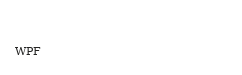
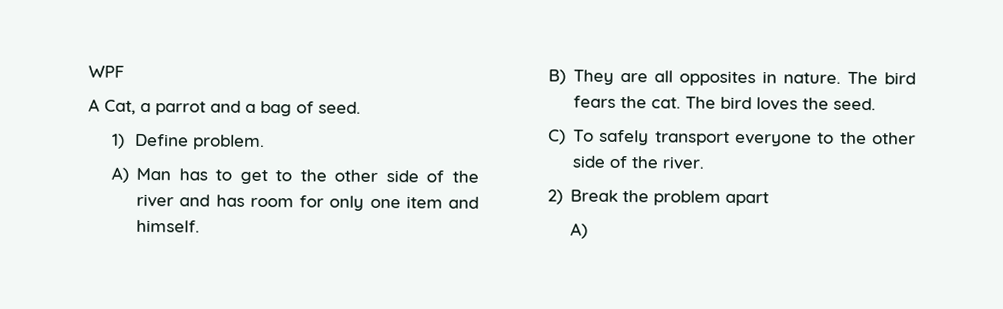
+ A Cat, a parrot and a bag of seed.
+ 1) Define problem.
+ A) Man has to get to the other side of the river and has room for only one item and himself.
+ B) They are all opposites in nature. The bird fears the cat. The bird loves the seed.
+ C) To safely transport everyone to the other side of the river.
+ 2) Break the problem apart
+ A)

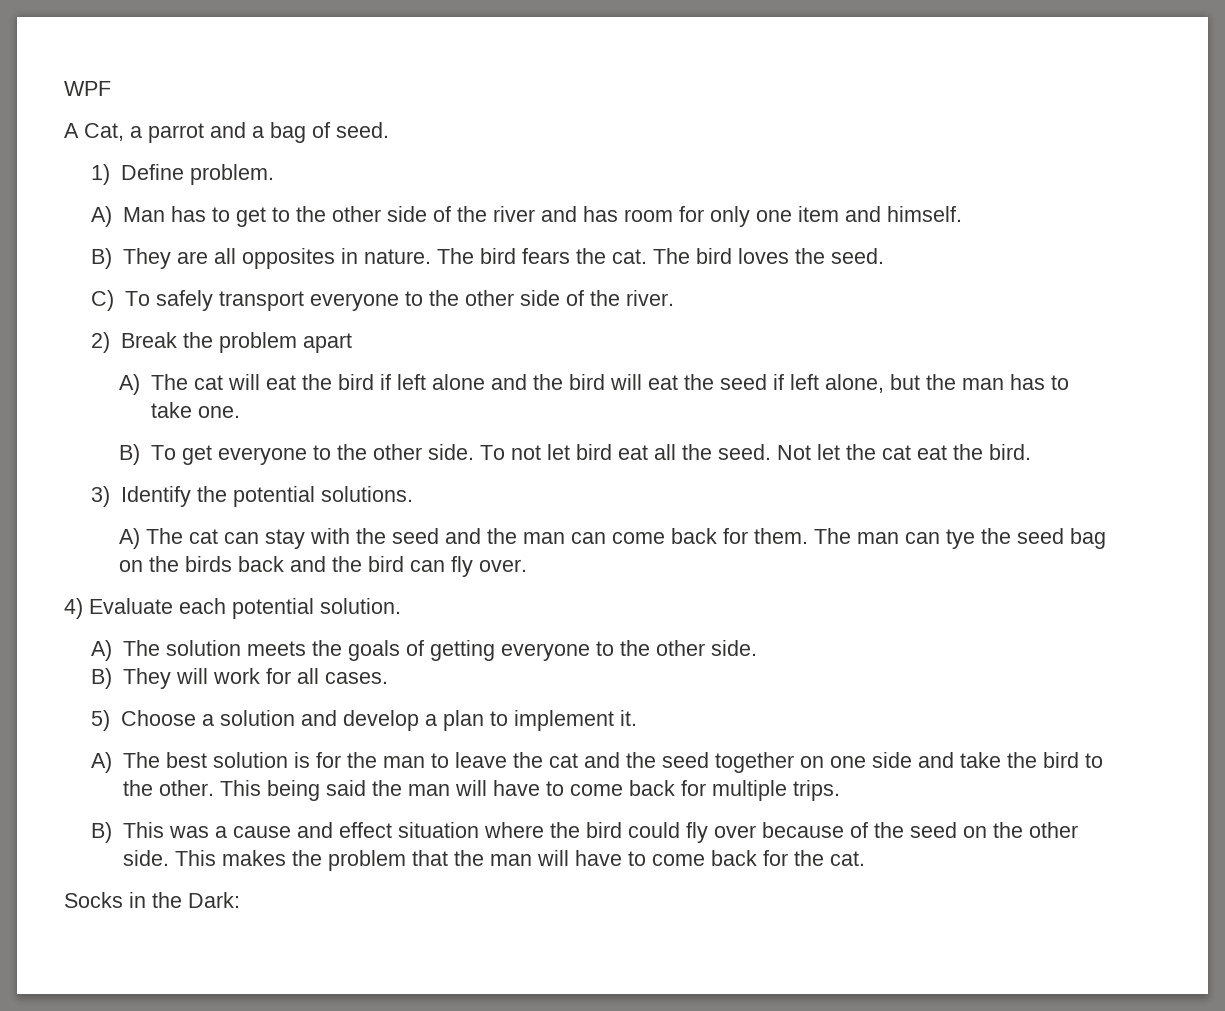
  2) Break the problem apart
- A)
+ A) The cat will eat the bird if left alone and the bird will eat the seed if left alone, but the man has to take one.
+ B) To get everyone to the other side. To not let bird eat all the seed. Not let the cat eat the bird.
+ 3) Identify the potential solutions.
+ A) The cat can stay with the seed and the man can come back for them. The man can tye the seed bag on the birds back and the bird can fly over.
+ 4) Evaluate each potential solution.
+ A) The solution meets the goals of getting everyone to the other side.
+ B) They will work for all cases.
+ 5) Choose a solution and develop a plan to implement it.
+ A) The best solution is for the man to leave the cat and the seed together on one side and take the bird to the other. This being said the man will have to come back for multiple trips.
+ B) This was a cause and effect situation where the bird could fly over because of the seed on the other side. This makes the problem that the man will have to come back for the cat.
+ Socks in the Dark:

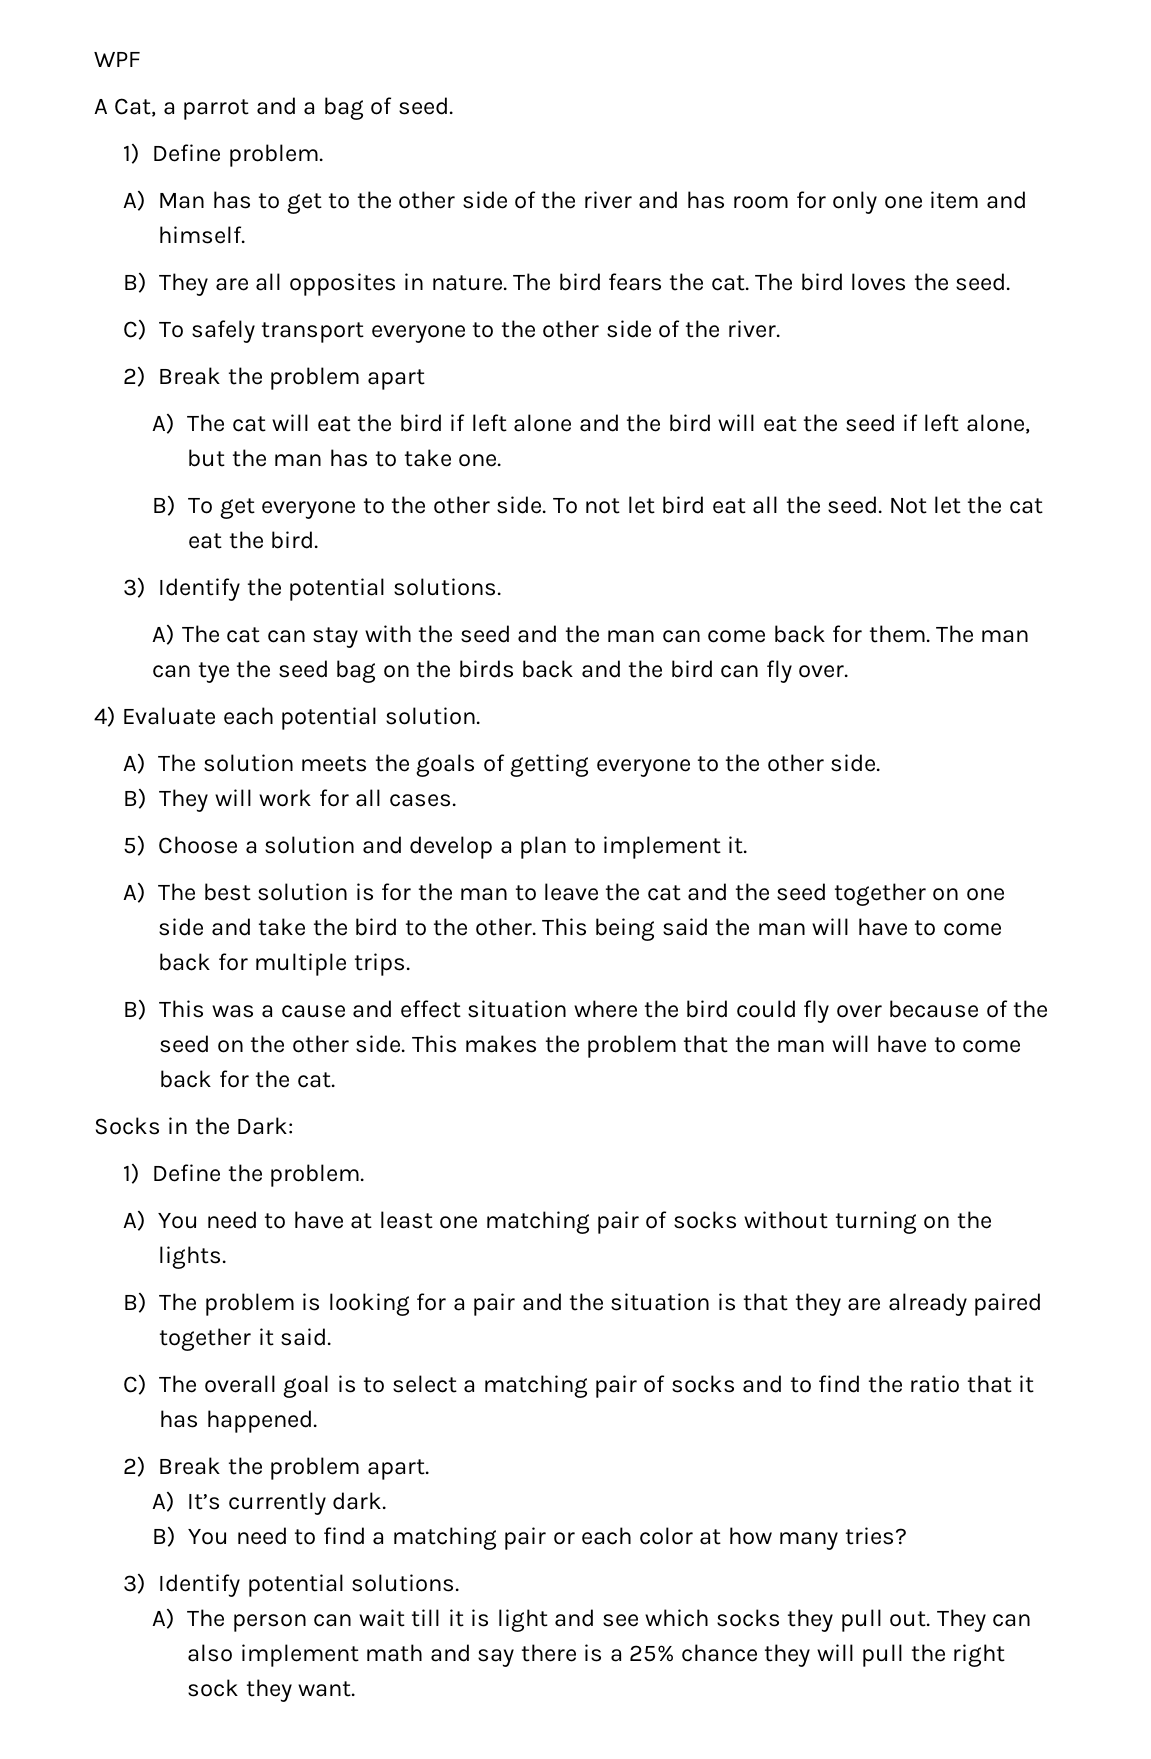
+ 1) Define the problem.
+ A) You need to have at least one matching pair of socks without turning on the lights.
+ B) The problem is looking for a pair and the situation is that they are already paired together it said.
+ C) The overall goal is to select a matching pair of socks and to find the ratio that it has happened.
+ 2) Break the problem apart.
+ A) It’s currently dark.
+ B) You need to find a matching pair or each color at how many tries?
+ 3) Identify potential solutions.
+ A) The person can wait till it is light and see which socks they pull out. They can also implement math and say there is a 25% chance they will pull the right sock they want.

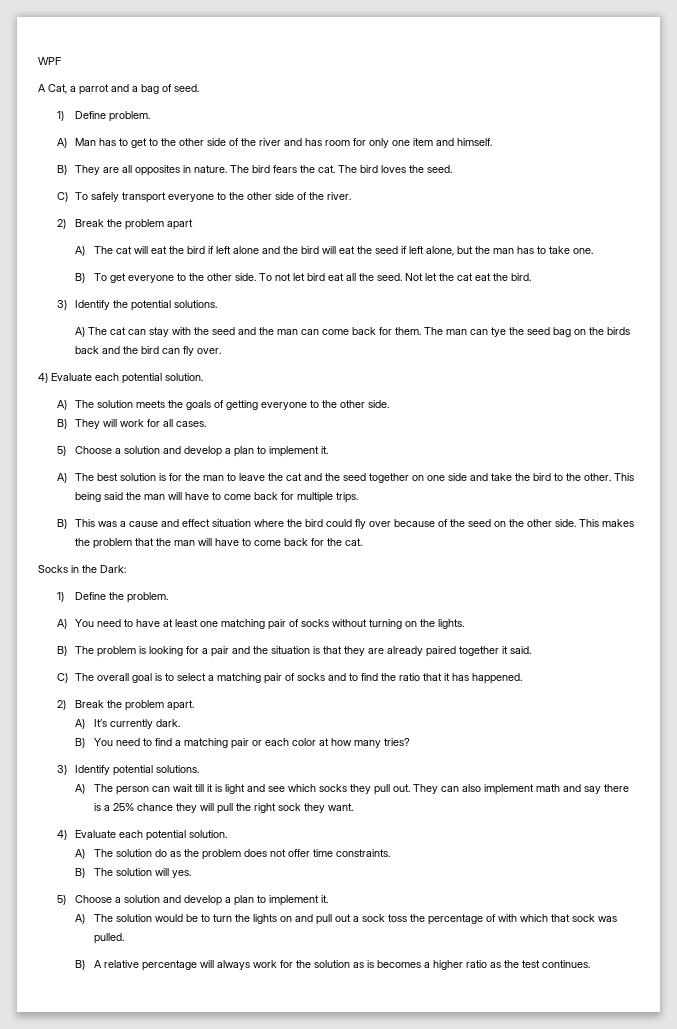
  They can also implement math and say there is a 25% chance they will pull the right sock they want.
+ 4) Evaluate each potential solution.
+ A) The solution do as the problem does not offer time constraints.
+ B) The solution will yes.
+ 5) Choose a solution and develop a plan to implement it.
+ A) The solution would be to turn the lights on and pull out a sock toss the percentage of with which that sock was pulled.
+ B) A relative percentage will always work for the solution as is becomes a higher ratio as the test continues.

